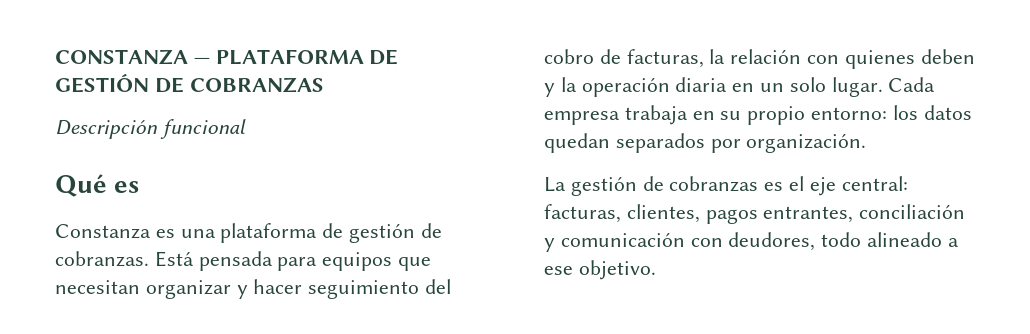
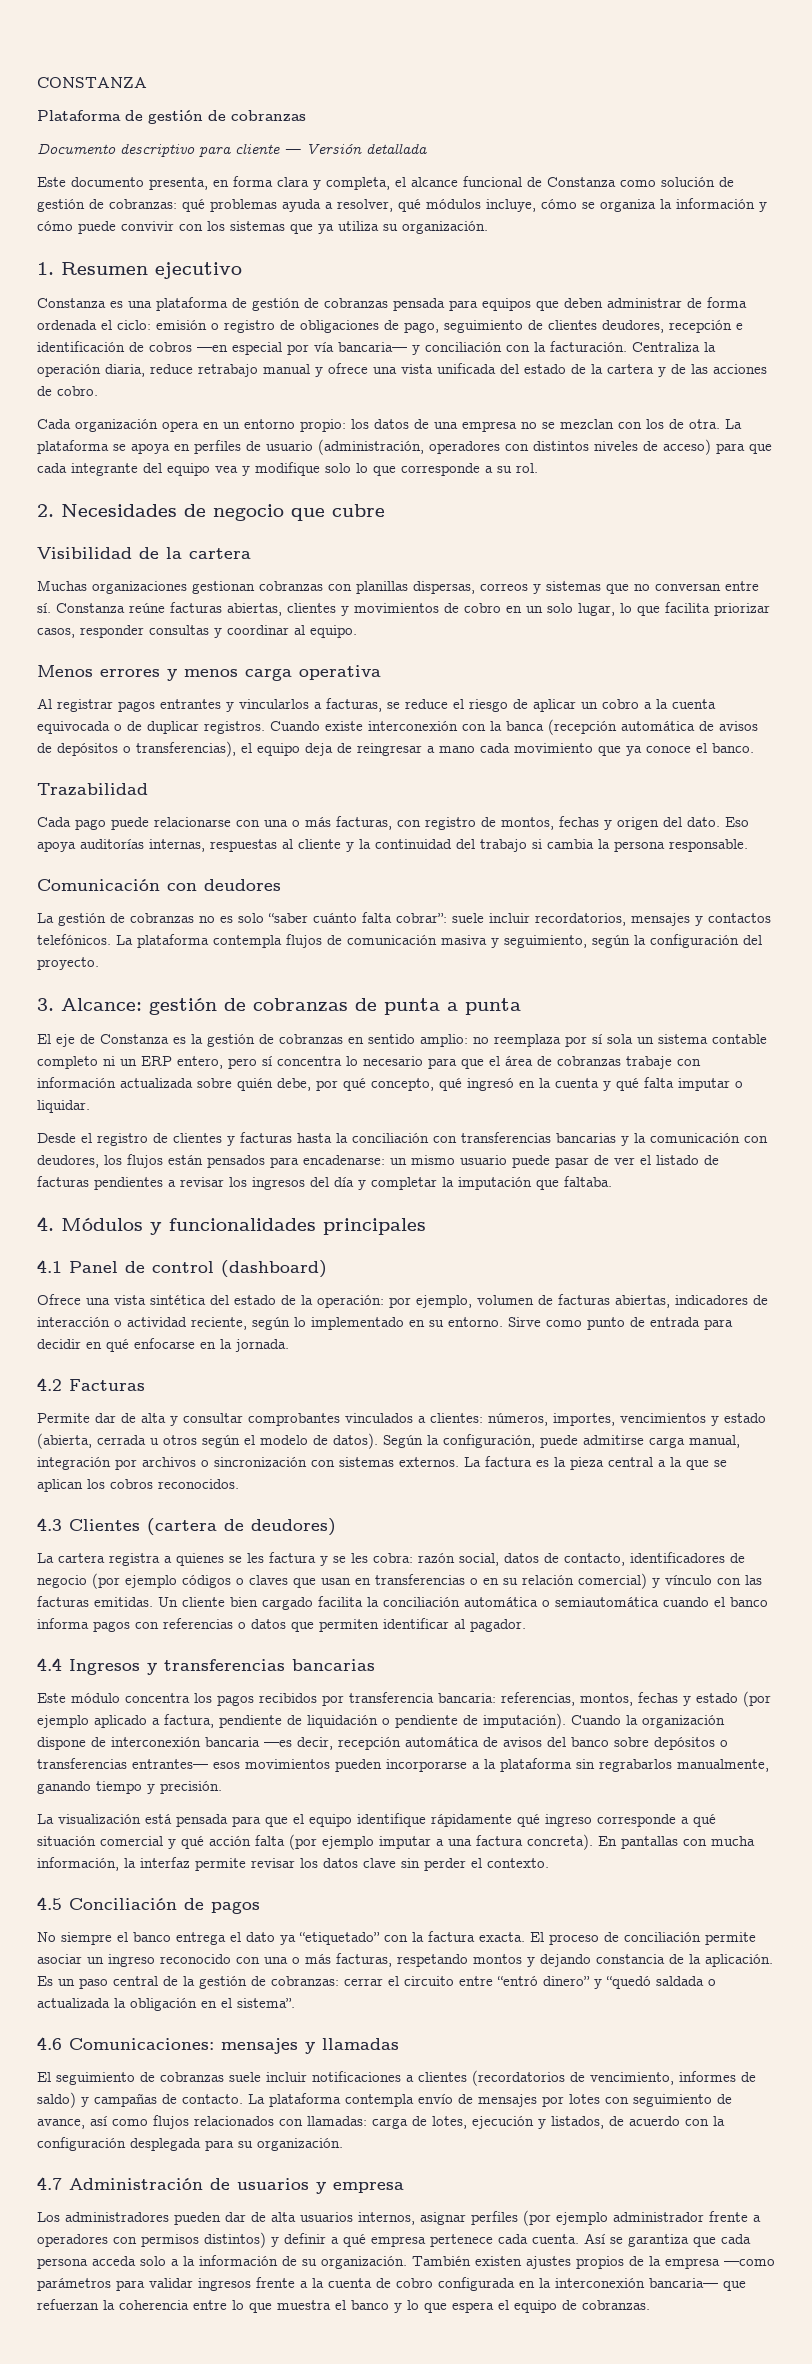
- CONSTANZA — PLATAFORMA DE GESTIÓN DE COBRANZAS
- Descripción funcional
- Qué es
+ CONSTANZA
+ Plataforma de gestión de cobranzas
+ Documento descriptivo para cliente — Versión detallada
+ Este documento presenta, en forma clara y completa, el alcance funcional de Constanza como solución de gestión de cobranzas: qué problemas ayuda a resolver, qué módulos incluye, cómo se organiza la información y cómo puede convivir con los sistemas que ya utiliza su organización.
+ 1. Resumen ejecutivo
- Constanza es una plataforma de gestión de cobranzas. Está pensada para equipos que necesitan organizar y hacer seguimiento del cobro de facturas, la relación con quienes deben y la operación diaria en un solo lugar. Cada empresa trabaja en su propio entorno: los datos quedan separados por organización.
- La gestión de cobranzas es el eje central: facturas, clientes, pagos entrantes, conciliación y comunicación con deudores, todo alineado a ese objetivo.
+ Constanza es una plataforma de gestión de cobranzas pensada para equipos que deben administrar de forma ordenada el ciclo: emisión o registro de obligaciones de pago, seguimiento de clientes deudores, recepción e identificación de cobros —en especial por vía bancaria— y conciliación con la facturación. Centraliza la operación diaria, reduce retrabajo manual y ofrece una vista unificada del estado de la cartera y de las acciones de cobro.
+ Cada organización opera en un entorno propio: los datos de una empresa no se mezclan con los de otra. La plataforma se apoya en perfiles de usuario (administración, operadores con distintos niveles de acceso) para que cada integrante del equipo vea y modifique solo lo que corresponde a su rol.
+ 2. Necesidades de negocio que cubre
+ Visibilidad de la cartera
+ Muchas organizaciones gestionan cobranzas con planillas dispersas, correos y sistemas que no conversan entre sí. Constanza reúne facturas abiertas, clientes y movimientos de cobro en un solo lugar, lo que facilita priorizar casos, responder consultas y coordinar al equipo.
+ Menos errores y menos carga operativa
+ Al registrar pagos entrantes y vincularlos a facturas, se reduce el riesgo de aplicar un cobro a la cuenta equivocada o de duplicar registros. Cuando existe interconexión con la banca (recepción automática de avisos de depósitos o transferencias), el equipo deja de reingresar a mano cada movimiento que ya conoce el banco.
+ Trazabilidad
+ Cada pago puede relacionarse con una o más facturas, con registro de montos, fechas y origen del dato. Eso apoya auditorías internas, respuestas al cliente y la continuidad del trabajo si cambia la persona responsable.
+ Comunicación con deudores
+ La gestión de cobranzas no es solo “saber cuánto falta cobrar”: suele incluir recordatorios, mensajes y contactos telefónicos. La plataforma contempla flujos de comunicación masiva y seguimiento, según la configuración del proyecto.
+ 3. Alcance: gestión de cobranzas de punta a punta
+ El eje de Constanza es la gestión de cobranzas en sentido amplio: no reemplaza por sí sola un sistema contable completo ni un ERP entero, pero sí concentra lo necesario para que el área de cobranzas trabaje con información actualizada sobre quién debe, por qué concepto, qué ingresó en la cuenta y qué falta imputar o liquidar.
+ Desde el registro de clientes y facturas hasta la conciliación con transferencias bancarias y la comunicación con deudores, los flujos están pensados para encadenarse: un mismo usuario puede pasar de ver el listado de facturas pendientes a revisar los ingresos del día y completar la imputación que faltaba.
+ 4. Módulos y funcionalidades principales
+ 4.1 Panel de control (dashboard)
+ Ofrece una vista sintética del estado de la operación: por ejemplo, volumen de facturas abiertas, indicadores de interacción o actividad reciente, según lo implementado en su entorno. Sirve como punto de entrada para decidir en qué enfocarse en la jornada.
+ 4.2 Facturas
+ Permite dar de alta y consultar comprobantes vinculados a clientes: números, importes, vencimientos y estado (abierta, cerrada u otros según el modelo de datos). Según la configuración, puede admitirse carga manual, integración por archivos o sincronización con sistemas externos. La factura es la pieza central a la que se aplican los cobros reconocidos.
+ 4.3 Clientes (cartera de deudores)
+ La cartera registra a quienes se les factura y se les cobra: razón social, datos de contacto, identificadores de negocio (por ejemplo códigos o claves que usan en transferencias o en su relación comercial) y vínculo con las facturas emitidas. Un cliente bien cargado facilita la conciliación automática o semiautomática cuando el banco informa pagos con referencias o datos que permiten identificar al pagador.
+ 4.4 Ingresos y transferencias bancarias
+ Este módulo concentra los pagos recibidos por transferencia bancaria: referencias, montos, fechas y estado (por ejemplo aplicado a factura, pendiente de liquidación o pendiente de imputación). Cuando la organización dispone de interconexión bancaria —es decir, recepción automática de avisos del banco sobre depósitos o transferencias entrantes— esos movimientos pueden incorporarse a la plataforma sin regrabarlos manualmente, ganando tiempo y precisión.
+ La visualización está pensada para que el equipo identifique rápidamente qué ingreso corresponde a qué situación comercial y qué acción falta (por ejemplo imputar a una factura concreta). En pantallas con mucha información, la interfaz permite revisar los datos clave sin perder el contexto.
+ 4.5 Conciliación de pagos
+ No siempre el banco entrega el dato ya “etiquetado” con la factura exacta. El proceso de conciliación permite asociar un ingreso reconocido con una o más facturas, respetando montos y dejando constancia de la aplicación. Es un paso central de la gestión de cobranzas: cerrar el circuito entre “entró dinero” y “quedó saldada o actualizada la obligación en el sistema”.
+ 4.6 Comunicaciones: mensajes y llamadas
+ El seguimiento de cobranzas suele incluir notificaciones a clientes (recordatorios de vencimiento, informes de saldo) y campañas de contacto. La plataforma contempla envío de mensajes por lotes con seguimiento de avance, así como flujos relacionados con llamadas: carga de lotes, ejecución y listados, de acuerdo con la configuración desplegada para su organización.
+ 4.7 Administración de usuarios y empresa
+ Los administradores pueden dar de alta usuarios internos, asignar perfiles (por ejemplo administrador frente a operadores con permisos distintos) y definir a qué empresa pertenece cada cuenta. Así se garantiza que cada persona acceda solo a la información de su organización. También existen ajustes propios de la empresa —como parámetros para validar ingresos frente a la cuenta de cobro configurada en la interconexión bancaria— que refuerzan la coherencia entre lo que muestra el banco y lo que espera el equipo de cobranzas.

